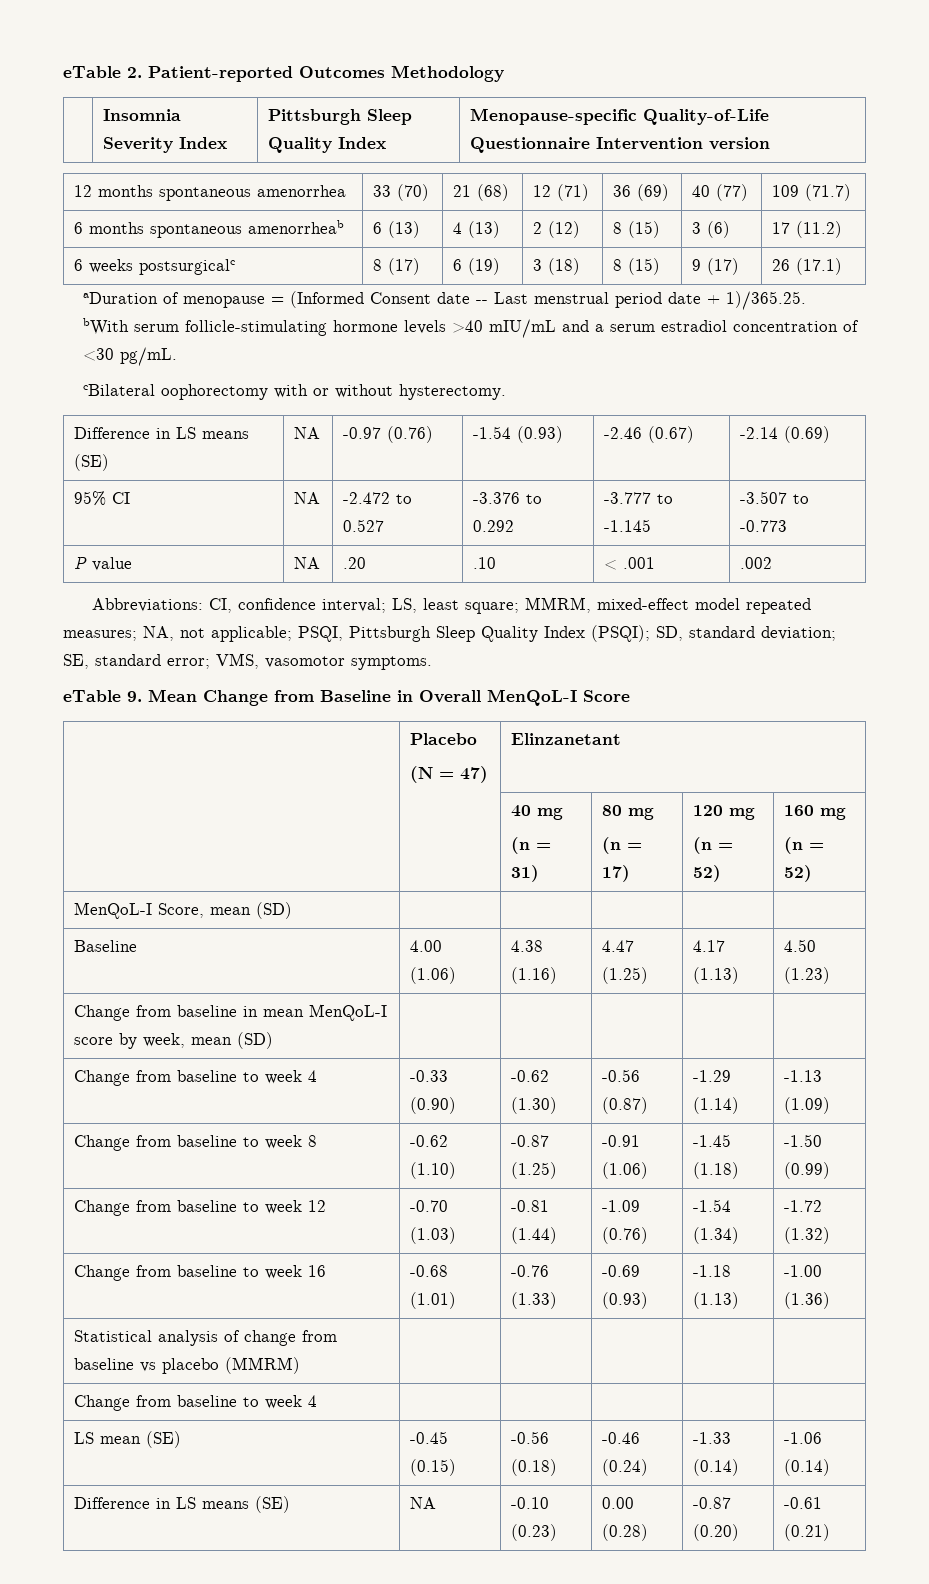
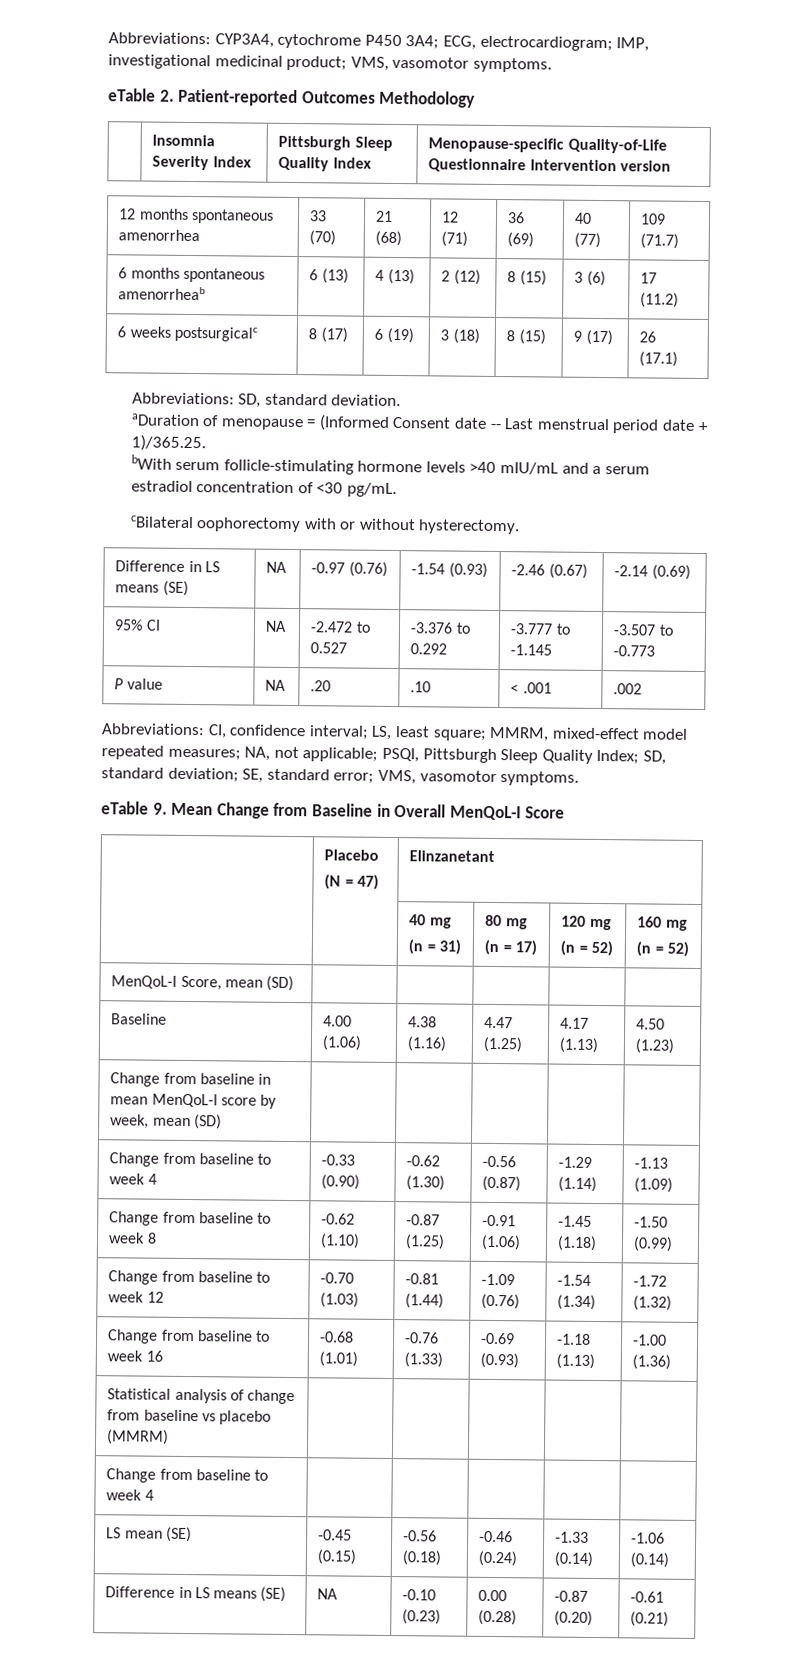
+ Abbreviations: CYP3A4, cytochrome P450 3A4; ECG, electrocardiogram; IMP, investigational medicinal product; VMS, vasomotor symptoms.
+ Abbreviations: SD, standard deviation.
- Abbreviations: CI, confidence interval; LS, least square; MMRM, mixed-effect model repeated measures; NA, not applicable; PSQI, Pittsburgh Sleep Quality Index (PSQI); SD, standard deviation; SE, standard error; VMS, vasomotor symptoms.
+ Abbreviations: CI, confidence interval; LS, least square; MMRM, mixed-effect model repeated measures; NA, not applicable; PSQI, Pittsburgh Sleep Quality Index; SD, standard deviation; SE, standard error; VMS, vasomotor symptoms.

